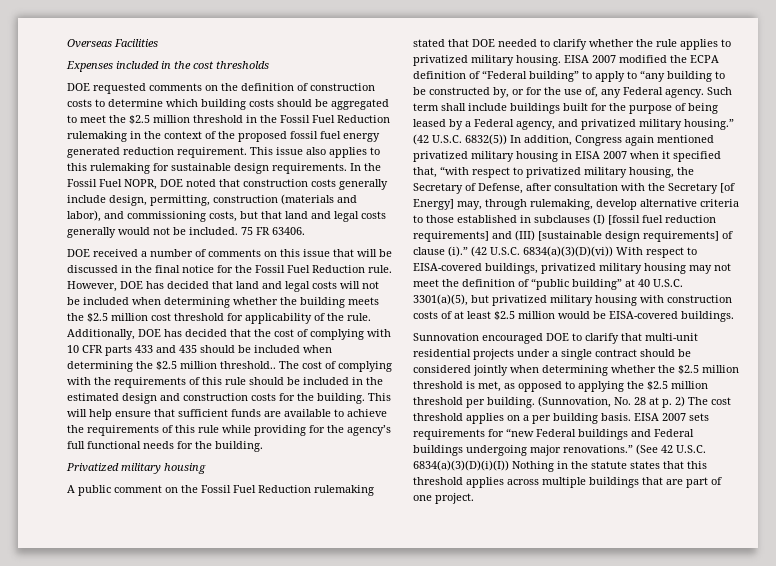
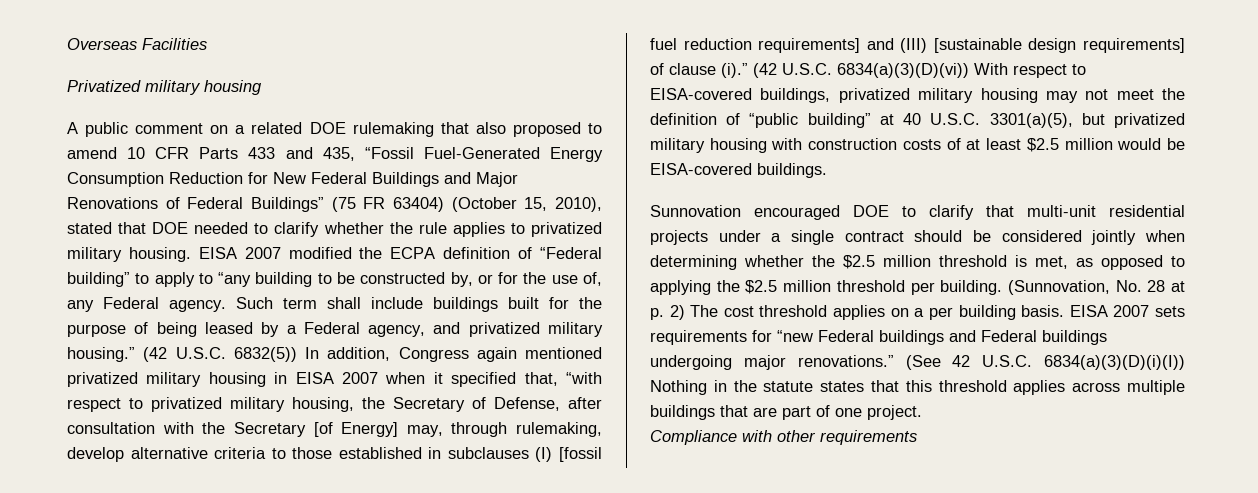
- Expenses included in the cost thresholds
- DOE requested comments on the definition of construction costs to determine which building costs should be aggregated to meet the $2.5 million threshold in the Fossil Fuel Reduction rulemaking in the context of the proposed fossil fuel energy generated reduction requirement. This issue also applies to this rulemaking for sustainable design requirements. In the Fossil Fuel NOPR, DOE noted that construction costs generally include design, permitting, construction (materials and labor), and commissioning costs, but that land and legal costs generally would not be included. 75 FR 63406.
- DOE received a number of comments on this issue that will be discussed in the final notice for the Fossil Fuel Reduction rule. However, DOE has decided that land and legal costs will not be included when determining whether the building meets the $2.5 million cost threshold for applicability of the rule. Additionally, DOE has decided that the cost of complying with 10 CFR parts 433 and 435 should be included when determining the $2.5 million threshold.. The cost of complying with the requirements of this rule should be included in the estimated design and construction costs for the building. This will help ensure that sufficient funds are available to achieve the requirements of this rule while providing for the agency’s full functional needs for the building.
- A public comment on the Fossil Fuel Reduction rulemaking stated that DOE needed to clarify whether the rule applies to privatized military housing.
+ A public comment on a related DOE rulemaking that also proposed to amend 10 CFR Parts 433 and 435, “Fossil Fuel-Generated Energy Consumption Reduction for New Federal Buildings and Major Renovations of Federal Buildings” (75 FR 63404) (October 15, 2010), stated that DOE needed to clarify whether the rule applies to privatized military housing.
+ Compliance with other requirements

